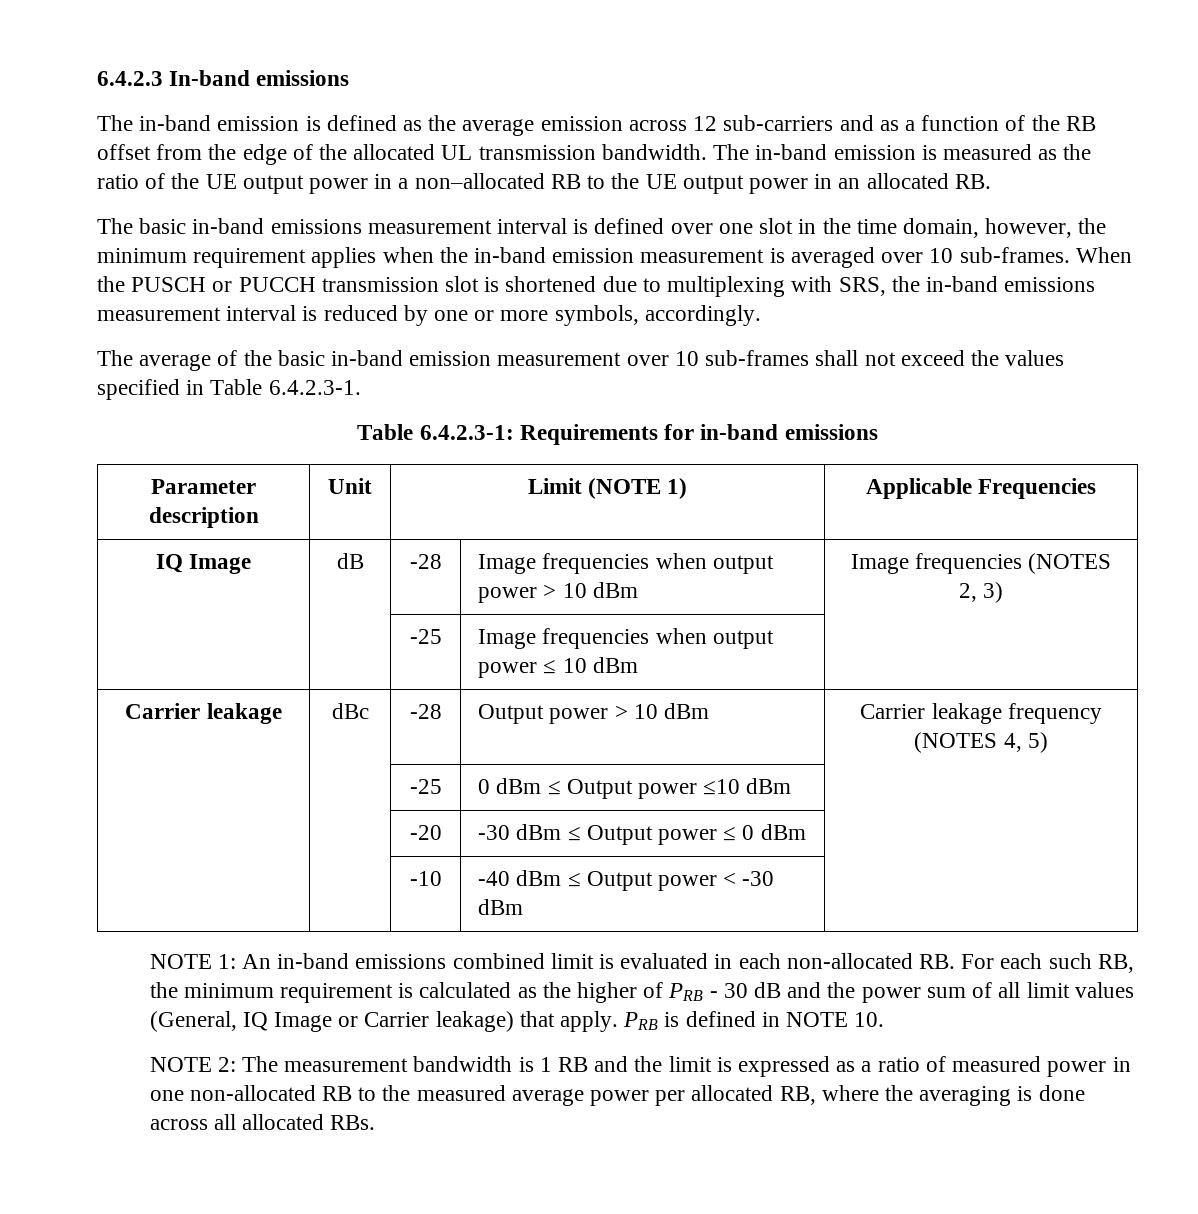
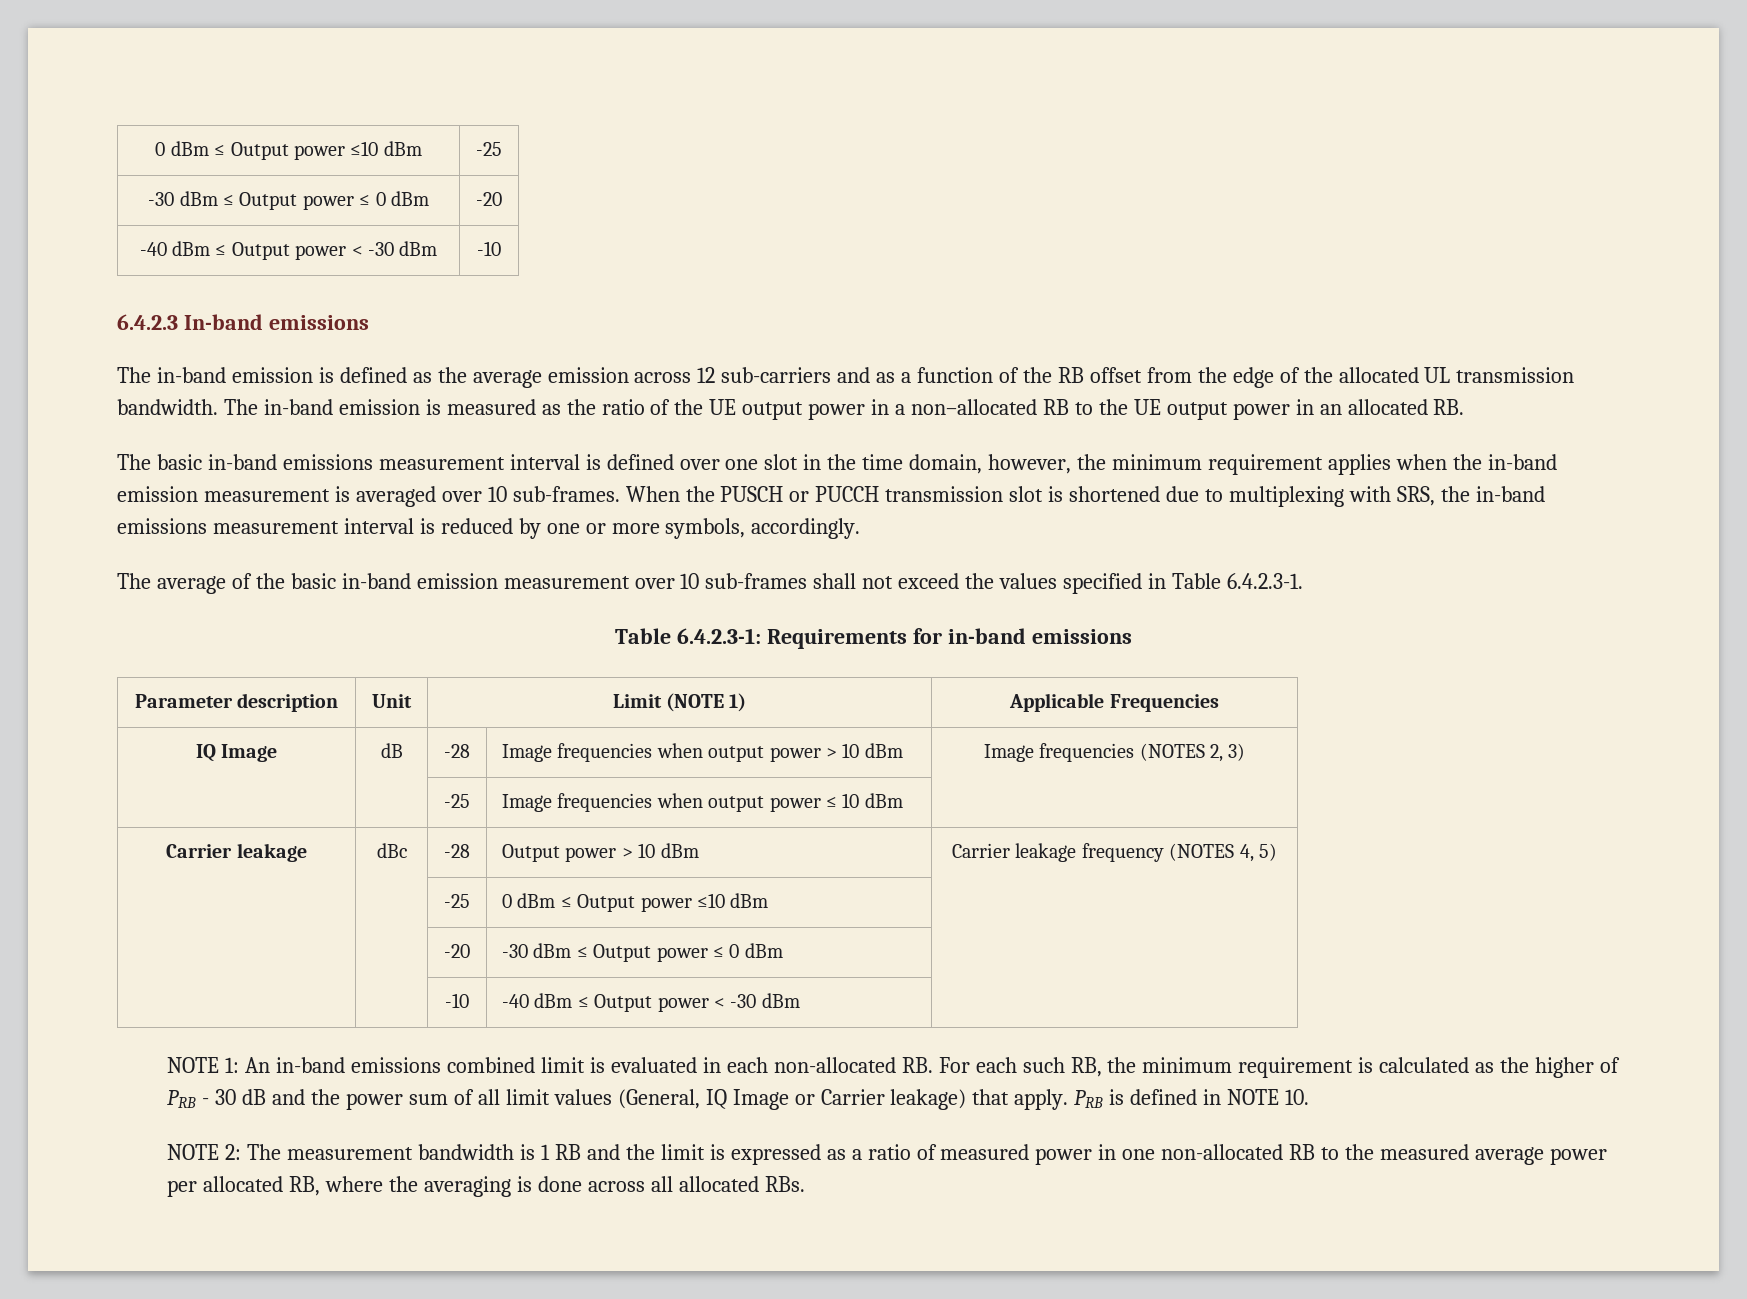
+ 0 dBm ≤ Output power ≤10 dBm | -25
+ -30 dBm ≤ Output power ≤ 0 dBm | -20
+ -40 dBm ≤ Output power < -30 dBm | -10

